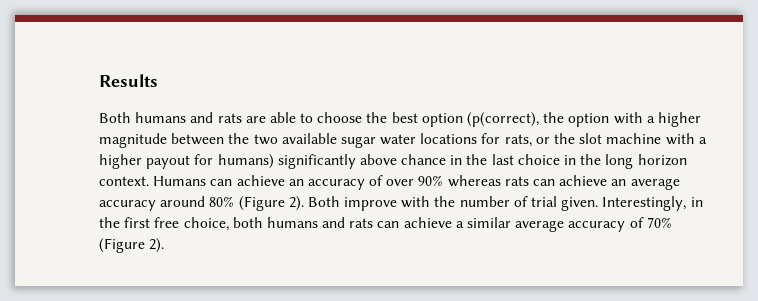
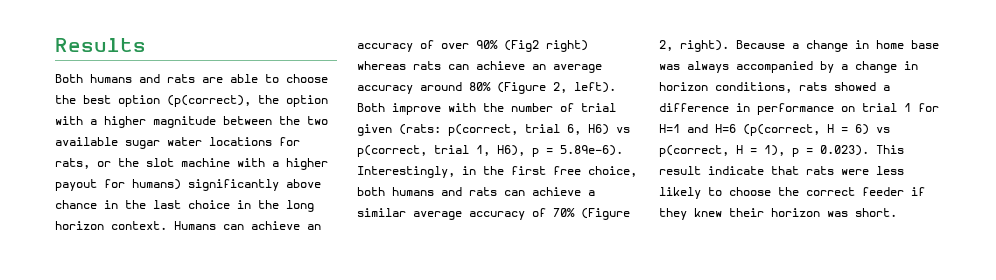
- Humans can achieve an accuracy of over 90% whereas rats can achieve an average accuracy around 80% (Figure 2).
+ Humans can achieve an accuracy of over 90% (Fig2 right) whereas rats can achieve an average accuracy around 80% (Figure 2, left).
- Both improve with the number of trial given. Interestingly, in the first free choice, both humans and rats can achieve a similar average accuracy of 70% (Figure 2).
+ Both improve with the number of trial given (rats: p(correct, trial 6, H6) vs p(correct, trial 1, H6), p = 5.89e-6). Interestingly, in the first free choice, both humans and rats can achieve a similar average accuracy of 70% (Figure 2, right). Because a change in home base was always accompanied by a change in horizon conditions, rats showed a difference in performance on trial 1 for H=1 and H=6 (p(correct, H = 6) vs p(correct, H = 1), p = 0.023). This result indicate that rats were less likely to choose the correct feeder if they knew their horizon was short.

